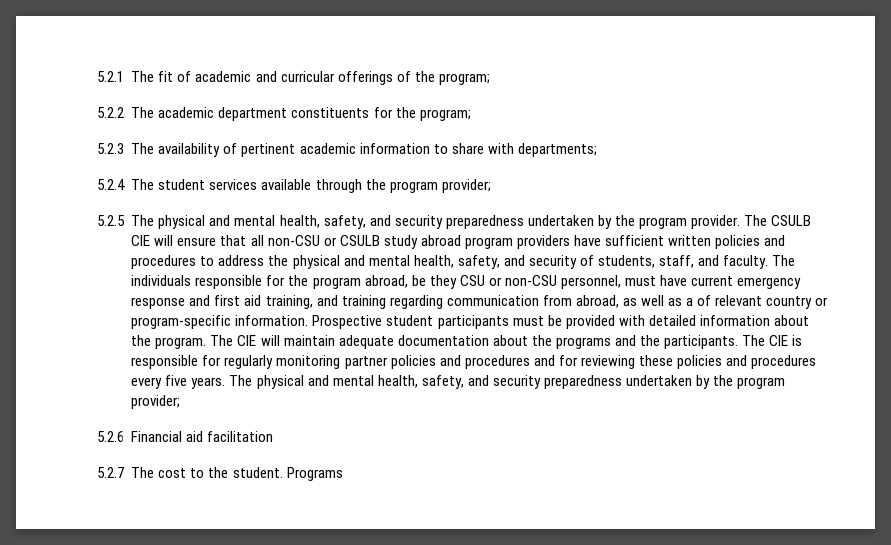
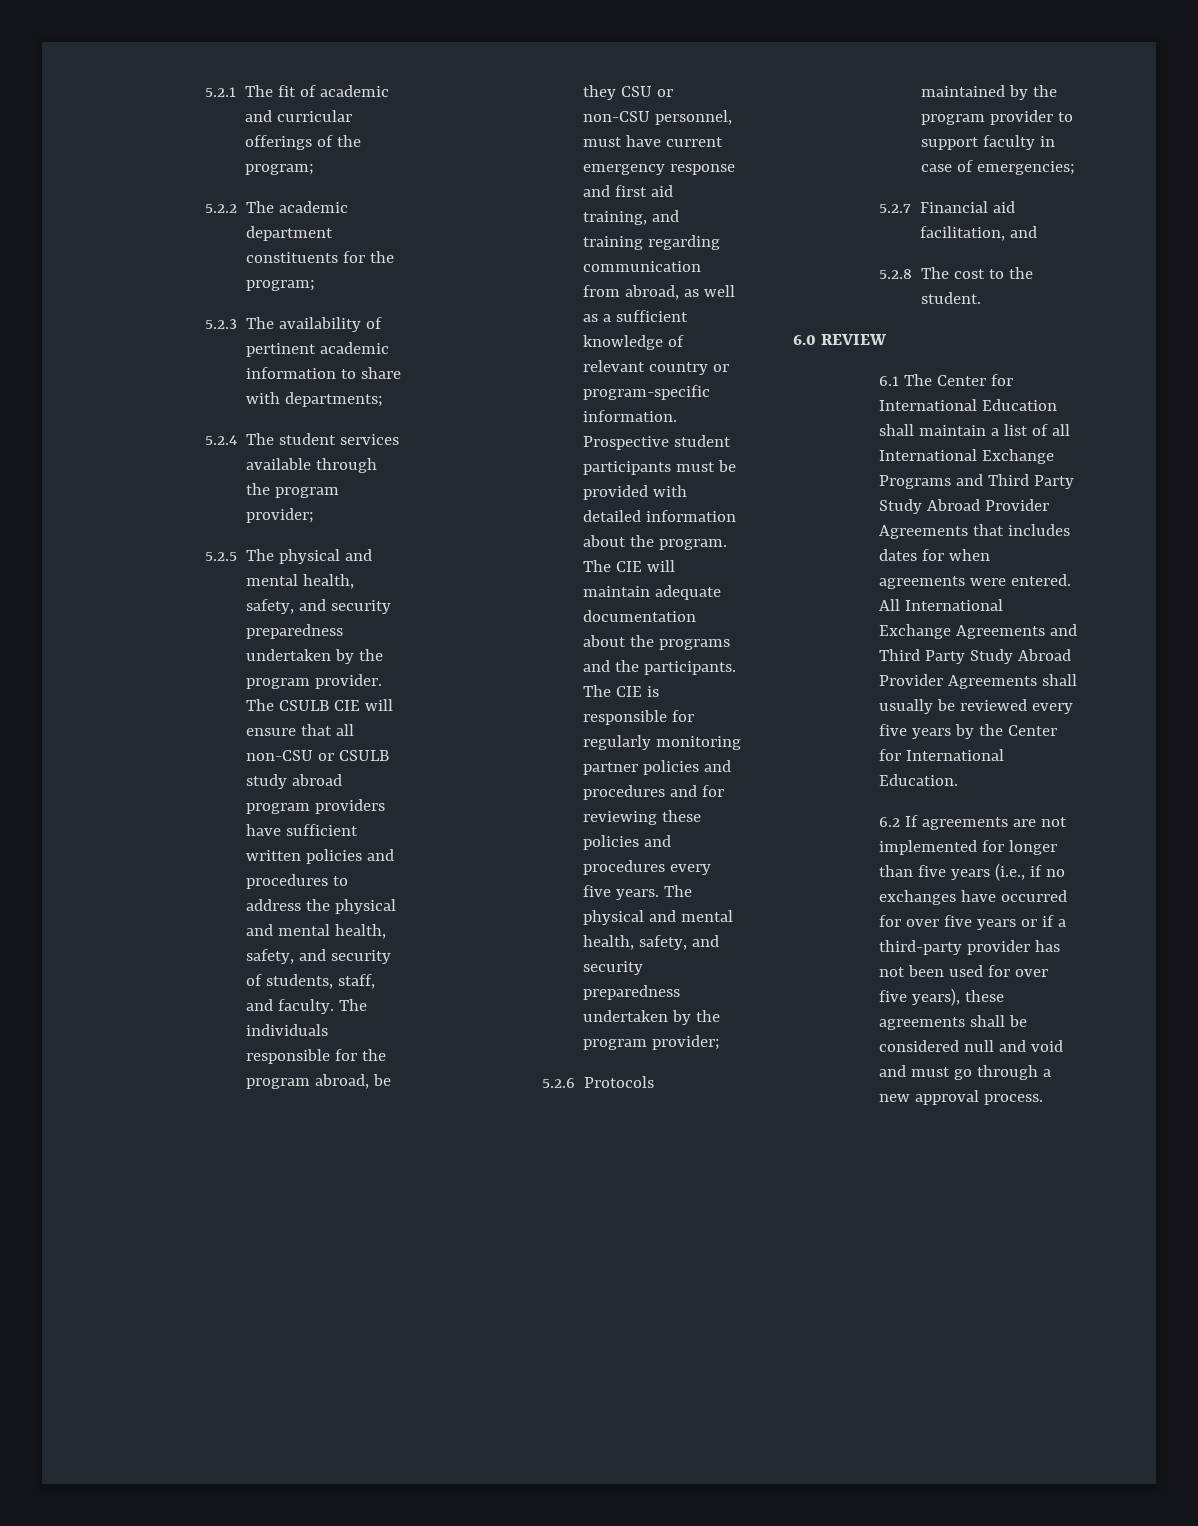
- The individuals responsible for the program abroad, be they CSU or non-CSU personnel, must have current emergency response and first aid training, and training regarding communication from abroad, as well as a of relevant country or program-specific information.
+ The individuals responsible for the program abroad, be they CSU or non-CSU personnel, must have current emergency response and first aid training, and training regarding communication from abroad, as well as a sufficient knowledge of relevant country or program-specific information.
- 5.2.6 Financial aid facilitation
- 5.2.7 The cost to the student. Programs
+ 5.2.6 Protocols maintained by the program provider to support faculty in case of emergencies;
+ 5.2.7 Financial aid facilitation, and
+ 5.2.8 The cost to the student.
+ 6.0 REVIEW
+ 6.1 The Center for International Education shall maintain a list of all International Exchange Programs and Third Party Study Abroad Provider Agreements that includes dates for when agreements were entered. All International Exchange Agreements and Third Party Study Abroad Provider Agreements shall usually be reviewed every five years by the Center for International Education.
+ 6.2 If agreements are not implemented for longer than five years (i.e., if no exchanges have occurred for over five years or if a third-party provider has not been used for over five years), these agreements shall be considered null and void and must go through a new approval process.

